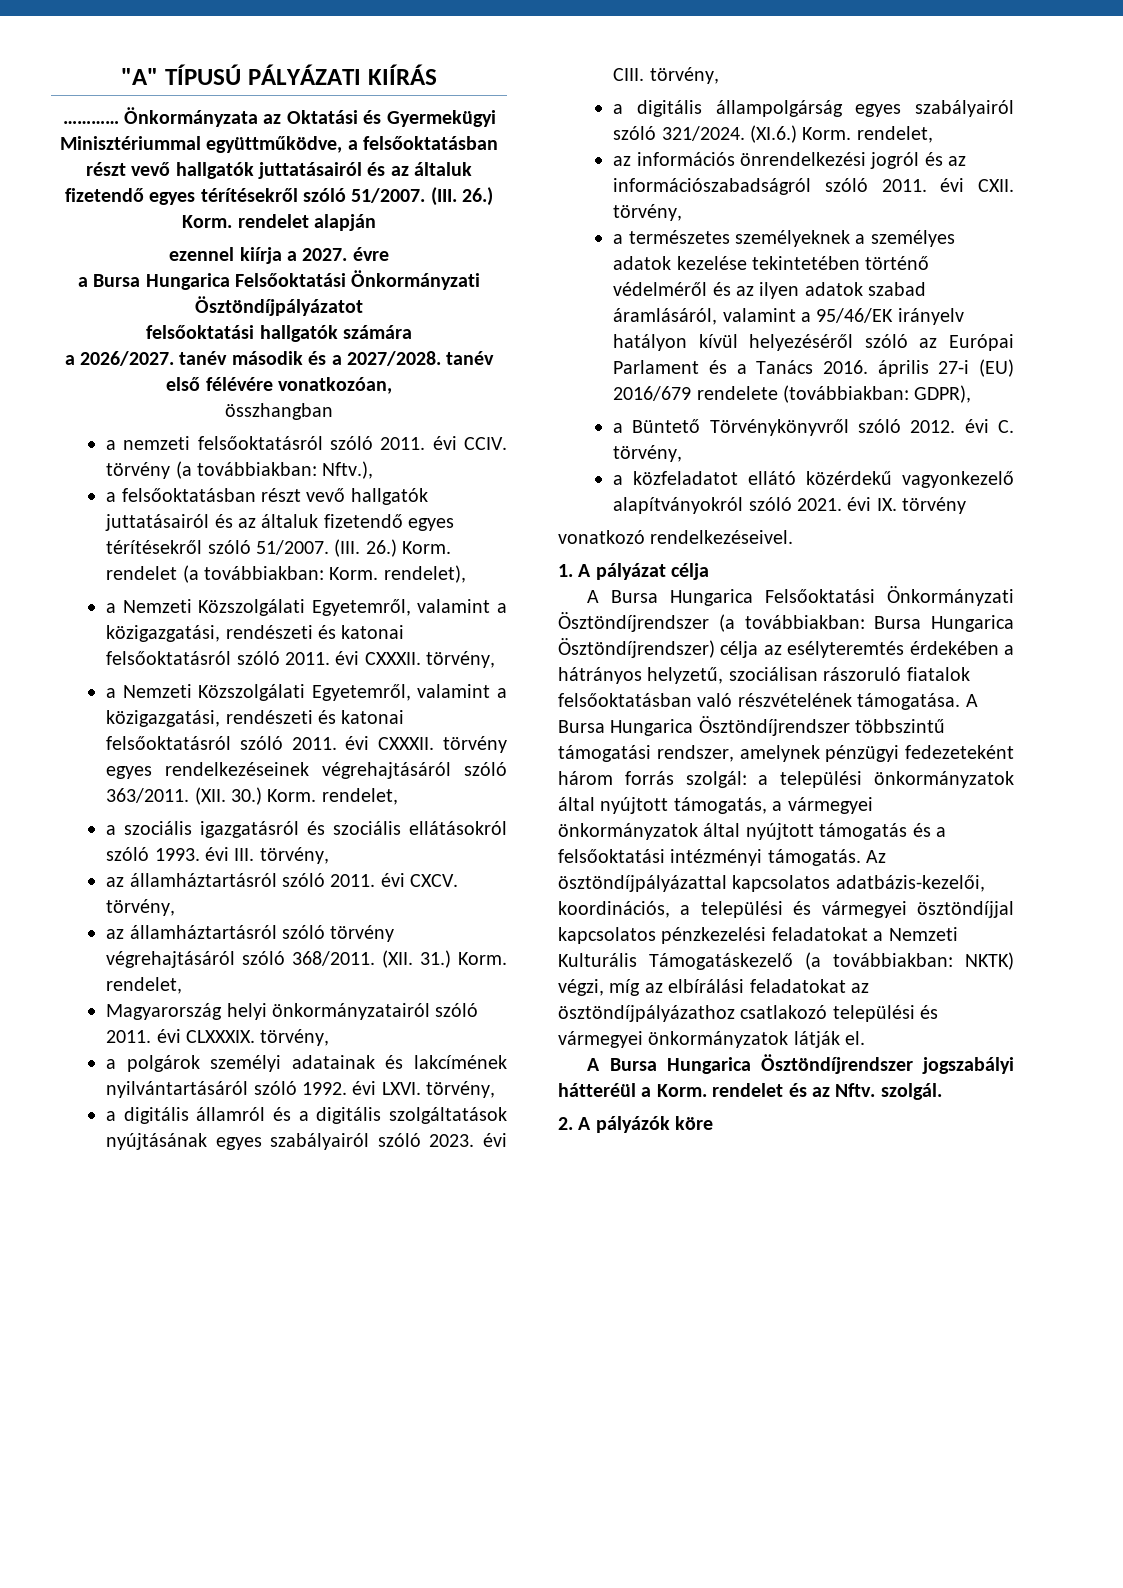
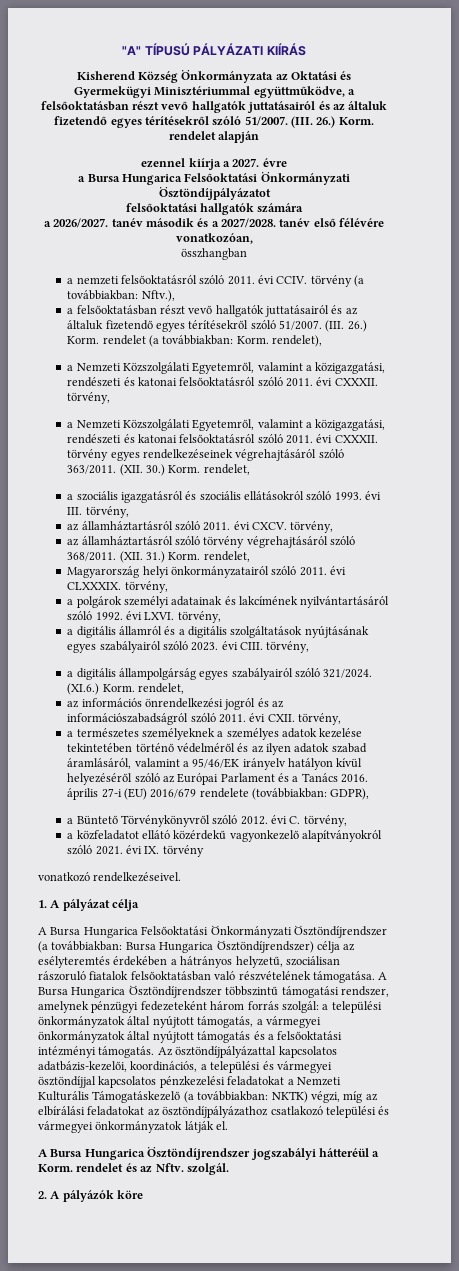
- ………… Önkormányzata az Oktatási és Gyermekügyi Minisztériummal együttműködve, a felsőoktatásban részt vevő hallgatók juttatásairól és az általuk fizetendő egyes térítésekről szóló 51/2007.
+ Kisherend Község Önkormányzata az Oktatási és Gyermekügyi Minisztériummal együttműködve, a felsőoktatásban részt vevő hallgatók juttatásairól és az általuk fizetendő egyes térítésekről szóló 51/2007.

